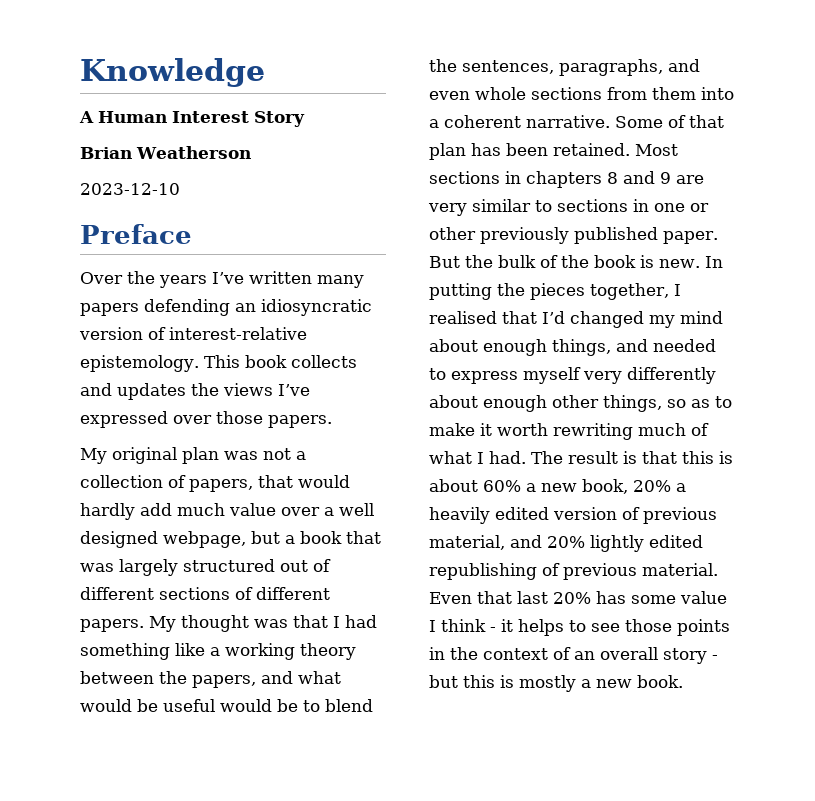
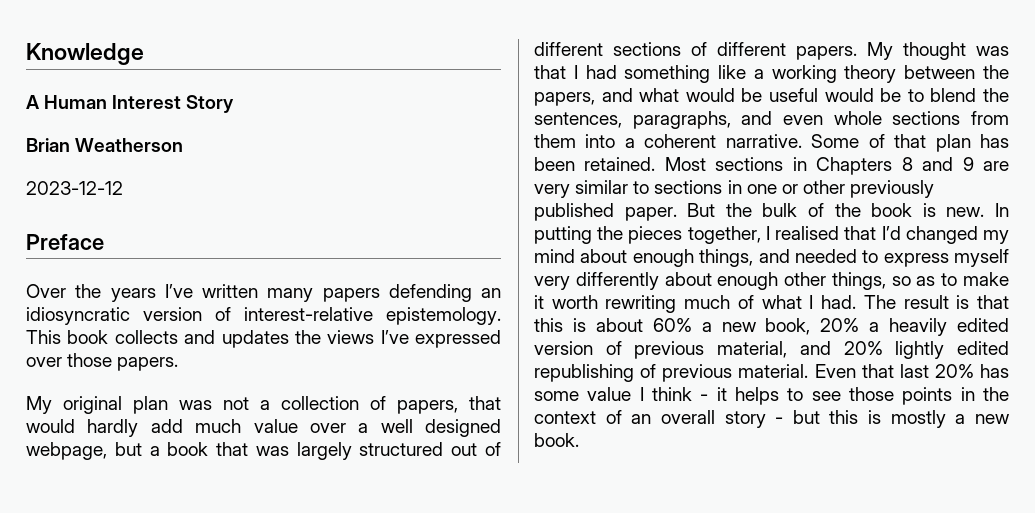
- 2023-12-10
+ 2023-12-12
- Most sections in chapters 8 and 9 are very similar to sections in one or other previously published paper.
+ Most sections in Chapters 8 and 9 are very similar to sections in one or other previously published paper.

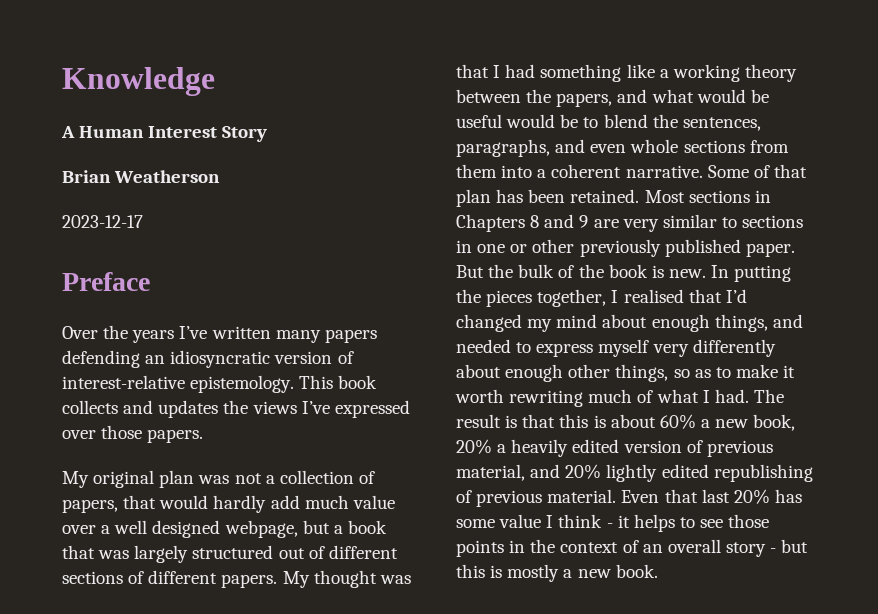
- 2023-12-12
+ 2023-12-17

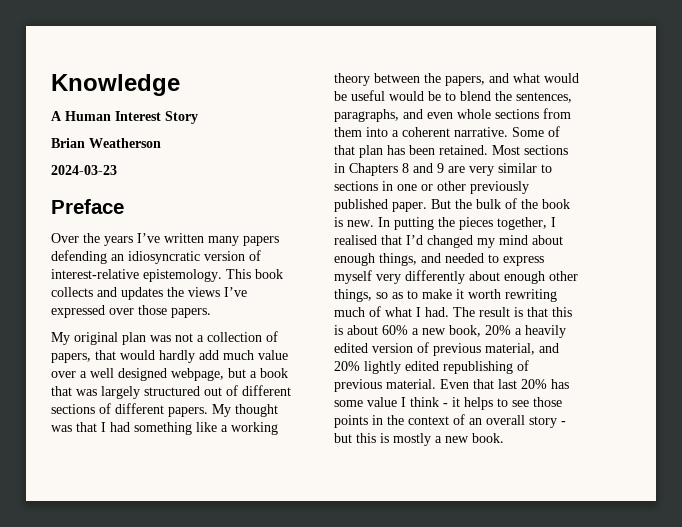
- 2023-12-17
+ 2024-03-23

